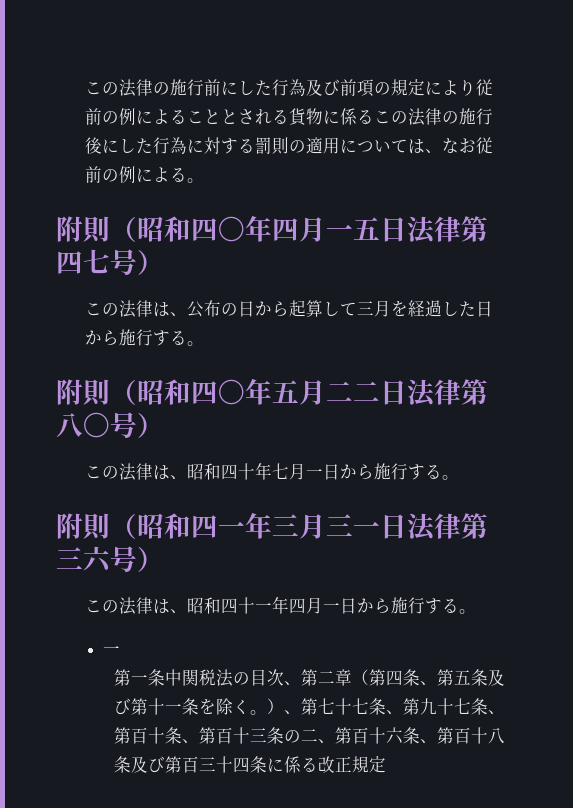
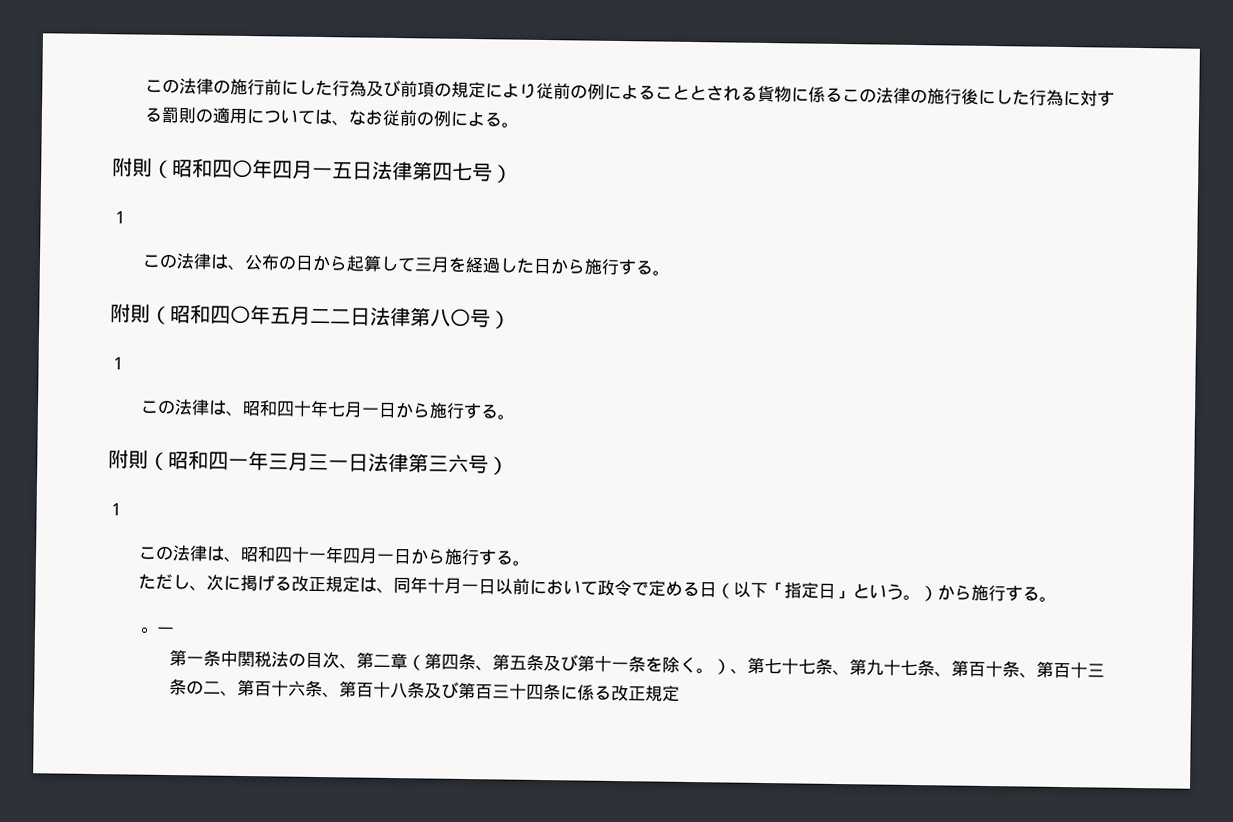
  附則（昭和四〇年四月一五日法律第四七号）
+ １
  附則（昭和四〇年五月二二日法律第八〇号）
+ １
  附則（昭和四一年三月三一日法律第三六号）
+ １
+ ただし、次に掲げる改正規定は、同年十月一日以前において政令で定める日（以下「指定日」という。）から施行する。

